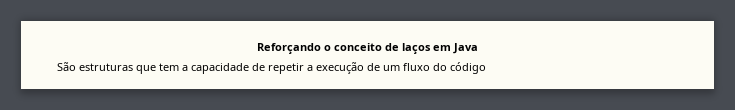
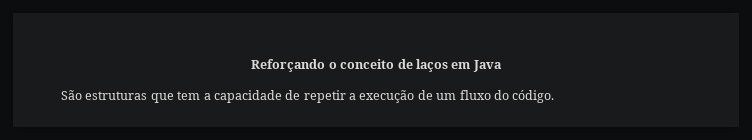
- São estruturas que tem a capacidade de repetir a execução de um fluxo do código
+ São estruturas que tem a capacidade de repetir a execução de um fluxo do código.

